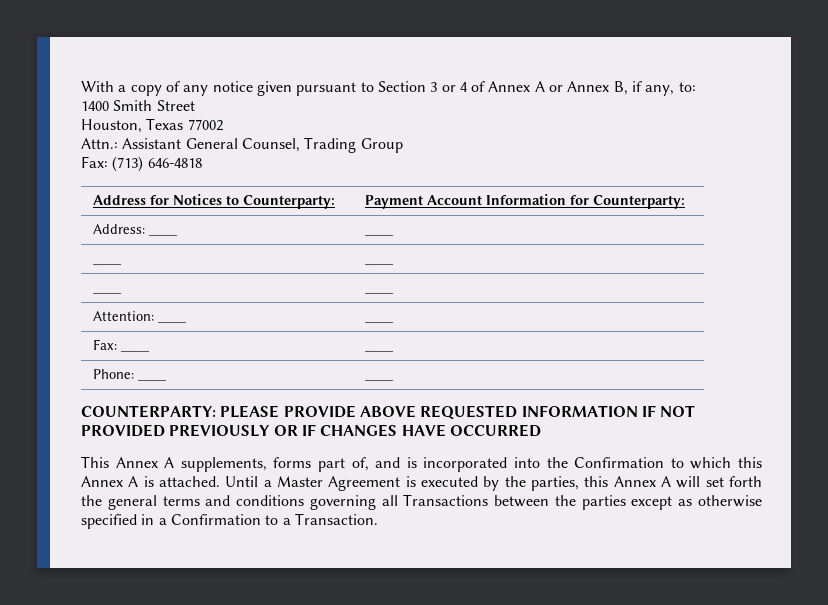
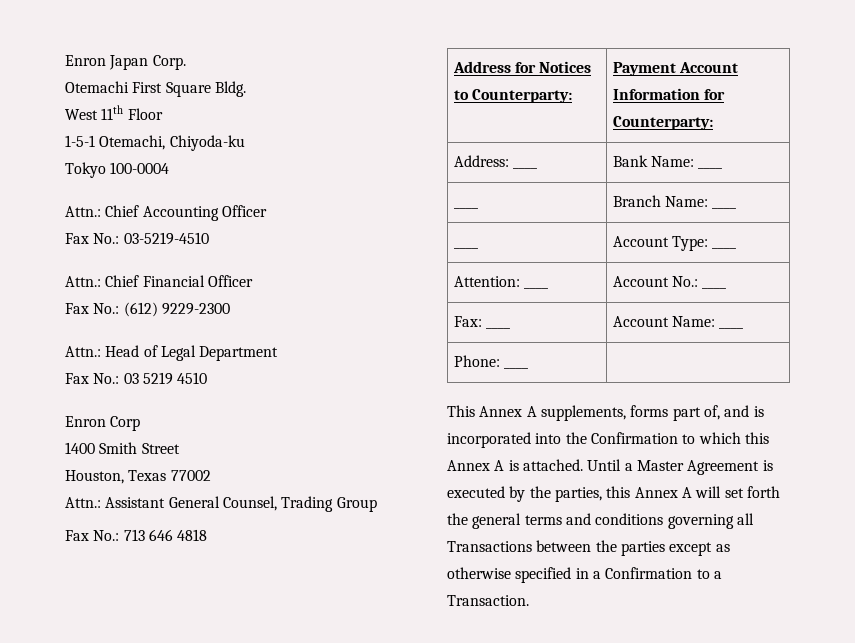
- With a copy of any notice given pursuant to Section 3 or 4 of Annex A or Annex B, if any, to:
+ Enron Japan Corp.
+ Otemachi First Square Bldg.
+ West 11th Floor
+ 1-5-1 Otemachi, Chiyoda-ku
+ Tokyo 100-0004
+ Attn.: Chief Accounting Officer
+ Fax No.: 03-5219-4510
+ Attn.: Chief Financial Officer
+ Fax No.: (612) 9229-2300
+ Attn.: Head of Legal Department
+ Fax No.: 03 5219 4510
+ Enron Corp
- Fax: (713) 646-4818
+ Fax No.: 713 646 4818
- Address: ____ | ____
- ____ | ____
- ____ | ____
+ Address: ____ | Bank Name: ____
+ ____ | Branch Name: ____
+ ____ | Account Type: ____
- Attention: ____ | ____
+ Attention: ____ | Account No.: ____
- Fax: ____ | ____
+ Fax: ____ | Account Name: ____
- Phone: ____ | ____
- COUNTERPARTY: PLEASE PROVIDE ABOVE REQUESTED INFORMATION IF NOT PROVIDED PREVIOUSLY OR IF CHANGES HAVE OCCURRED
+ Phone: ____ |

